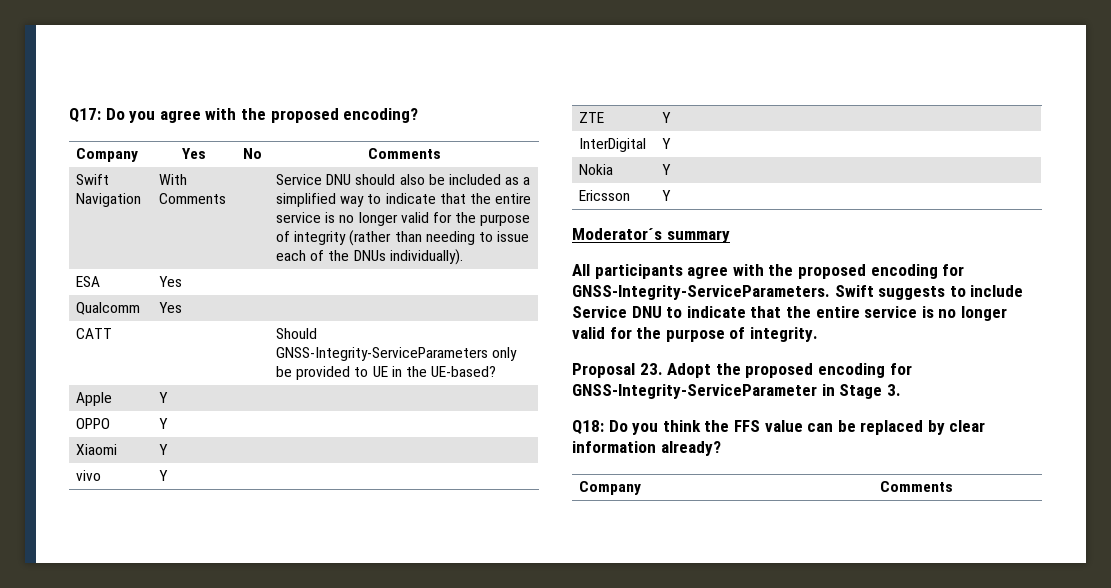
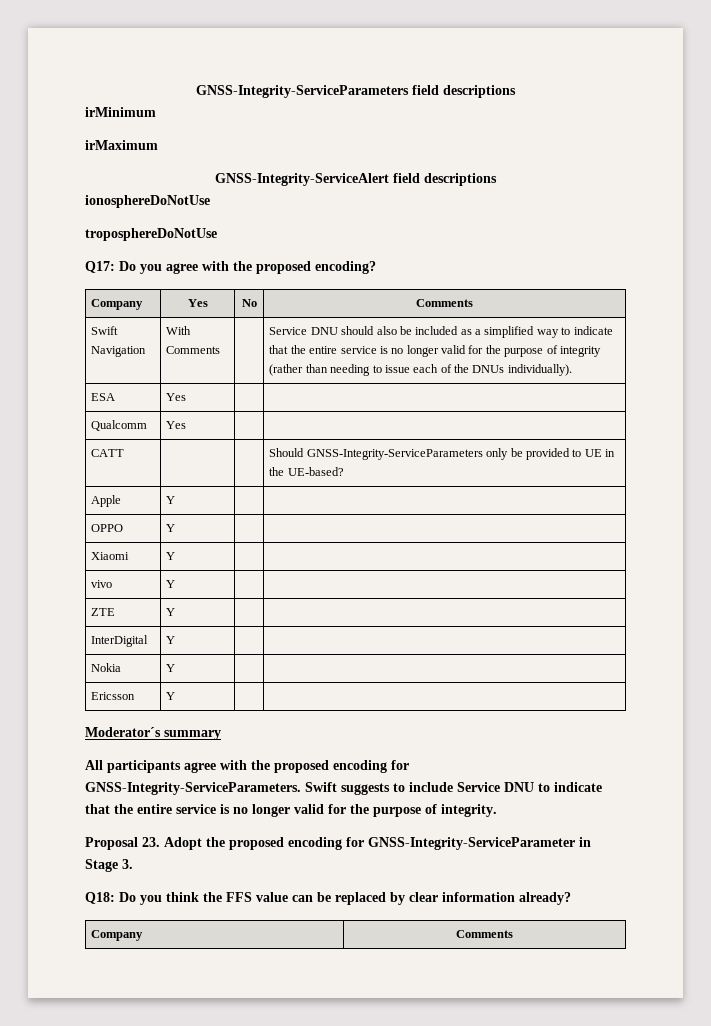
+ GNSS-Integrity-ServiceParameters field descriptions
+ irMinimum
+ irMaximum
+ GNSS-Integrity-ServiceAlert field descriptions
+ ionosphereDoNotUse
+ troposphereDoNotUse

